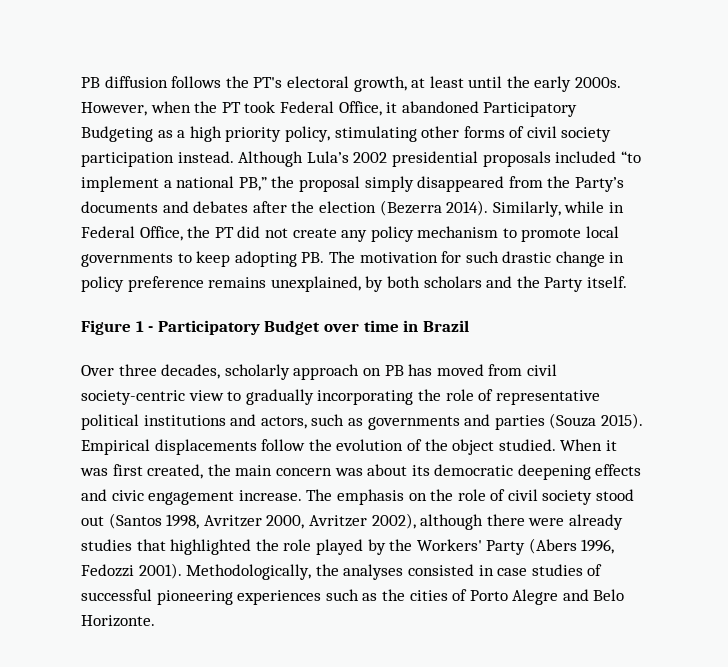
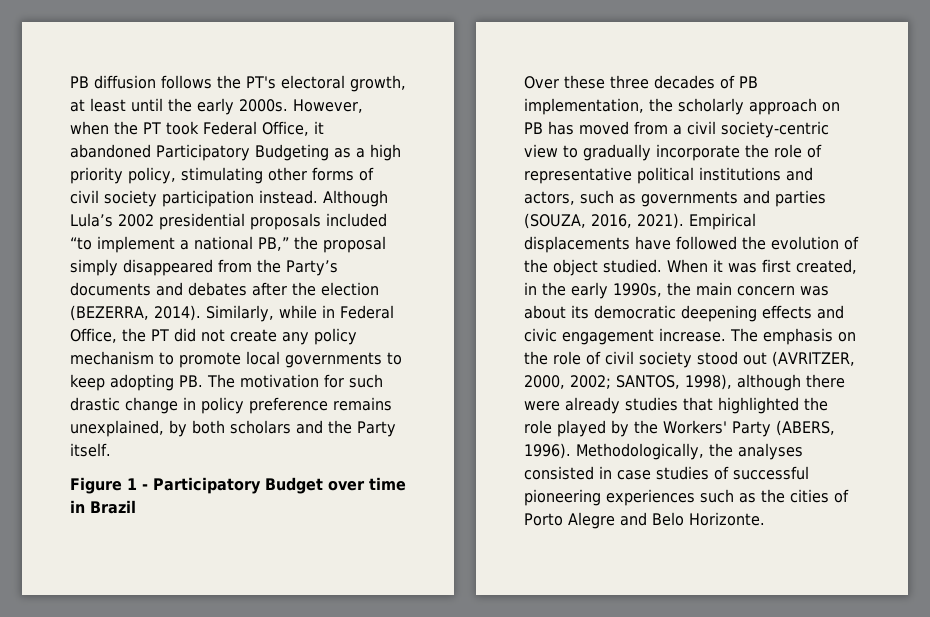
- Although Lula’s 2002 presidential proposals included “to implement a national PB,” the proposal simply disappeared from the Party’s documents and debates after the election (Bezerra 2014).
+ Although Lula’s 2002 presidential proposals included “to implement a national PB,” the proposal simply disappeared from the Party’s documents and debates after the election (BEZERRA, 2014).
- Over three decades, scholarly approach on PB has moved from civil society-centric view to gradually incorporating the role of representative political institutions and actors, such as governments and parties (Souza 2015). Empirical displacements follow the evolution of the object studied.
+ Over these three decades of PB implementation, the scholarly approach on PB has moved from a civil society-centric view to gradually incorporate the role of representative political institutions and actors, such as governments and parties (SOUZA, 2016, 2021). Empirical displacements have followed the evolution of the object studied.
- When it was first created, the main concern was about its democratic deepening effects and civic engagement increase.
+ When it was first created, in the early 1990s, the main concern was about its democratic deepening effects and civic engagement increase.
- The emphasis on the role of civil society stood out (Santos 1998, Avritzer 2000, Avritzer 2002), although there were already studies that highlighted the role played by the Workers' Party (Abers 1996, Fedozzi 2001).
+ The emphasis on the role of civil society stood out (AVRITZER, 2000, 2002; SANTOS, 1998), although there were already studies that highlighted the role played by the Workers' Party (ABERS, 1996).

